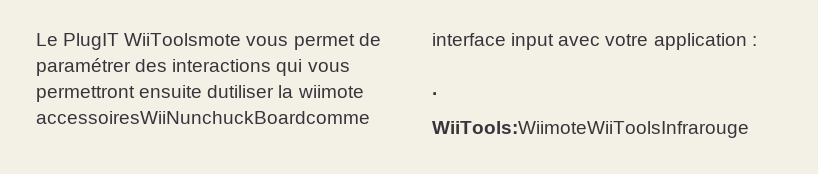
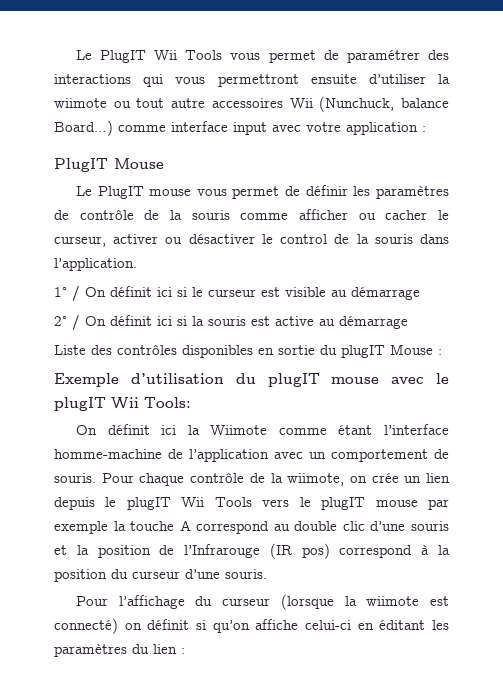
- Le PlugIT WiiToolsmote vous permet de paramétrer des interactions qui vous permettront ensuite dutiliser la wiimote accessoiresWiiNunchuckBoardcomme interface input avec votre application :
+ Le PlugIT Wii Tools vous permet de paramétrer des interactions qui vous permettront ensuite d’utiliser la wiimote ou tout autre accessoires Wii (Nunchuck, balance Board…) comme interface input avec votre application :
- .
- WiiTools:WiimoteWiiToolsInfrarouge
+ PlugIT Mouse
+ Le PlugIT mouse vous permet de définir les paramètres de contrôle de la souris comme afficher ou cacher le curseur, activer ou désactiver le control de la souris dans l’application.
+ 1° / On définit ici si le curseur est visible au démarrage
+ 2° / On définit ici si la souris est active au démarrage
+ Liste des contrôles disponibles en sortie du plugIT Mouse :
+ Exemple d’utilisation du plugIT mouse avec le plugIT Wii Tools:
+ On définit ici la Wiimote comme étant l’interface homme-machine de l’application avec un comportement de souris. Pour chaque contrôle de la wiimote, on crée un lien depuis le plugIT Wii Tools vers le plugIT mouse par exemple la touche A correspond au double clic d’une souris et la position de l’Infrarouge (IR pos) correspond à la position du curseur d’une souris.
+ Pour l’affichage du curseur (lorsque la wiimote est connecté) on définit si qu’on affiche celui-ci en éditant les paramètres du lien :

